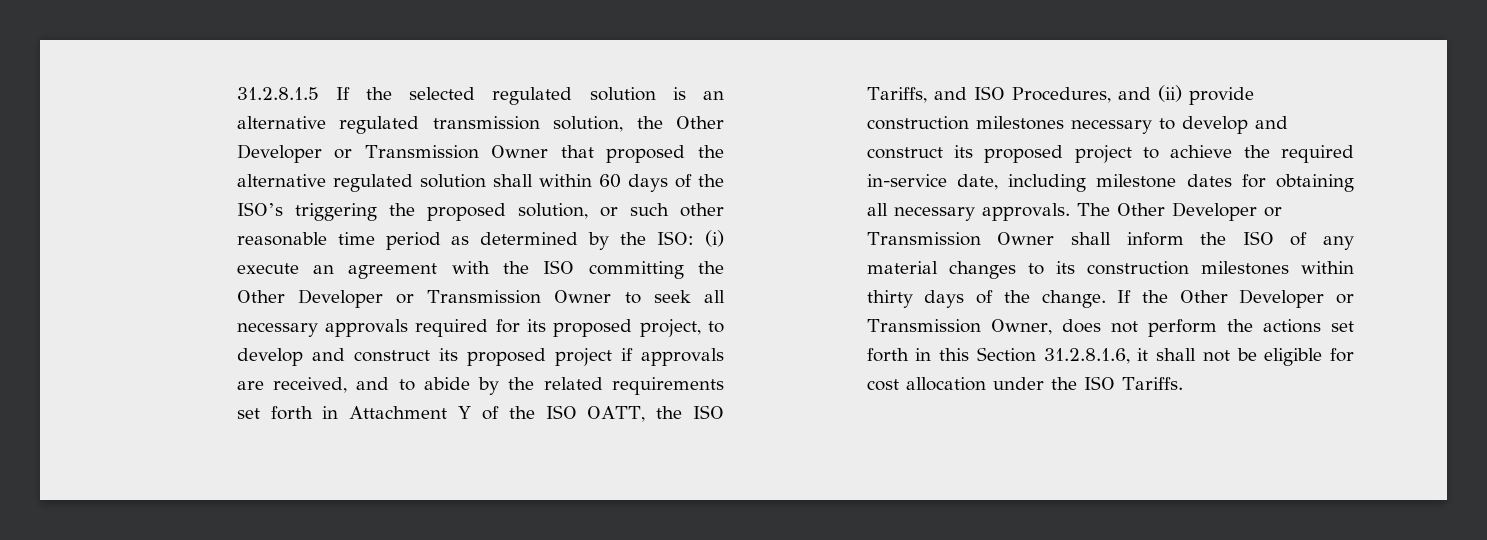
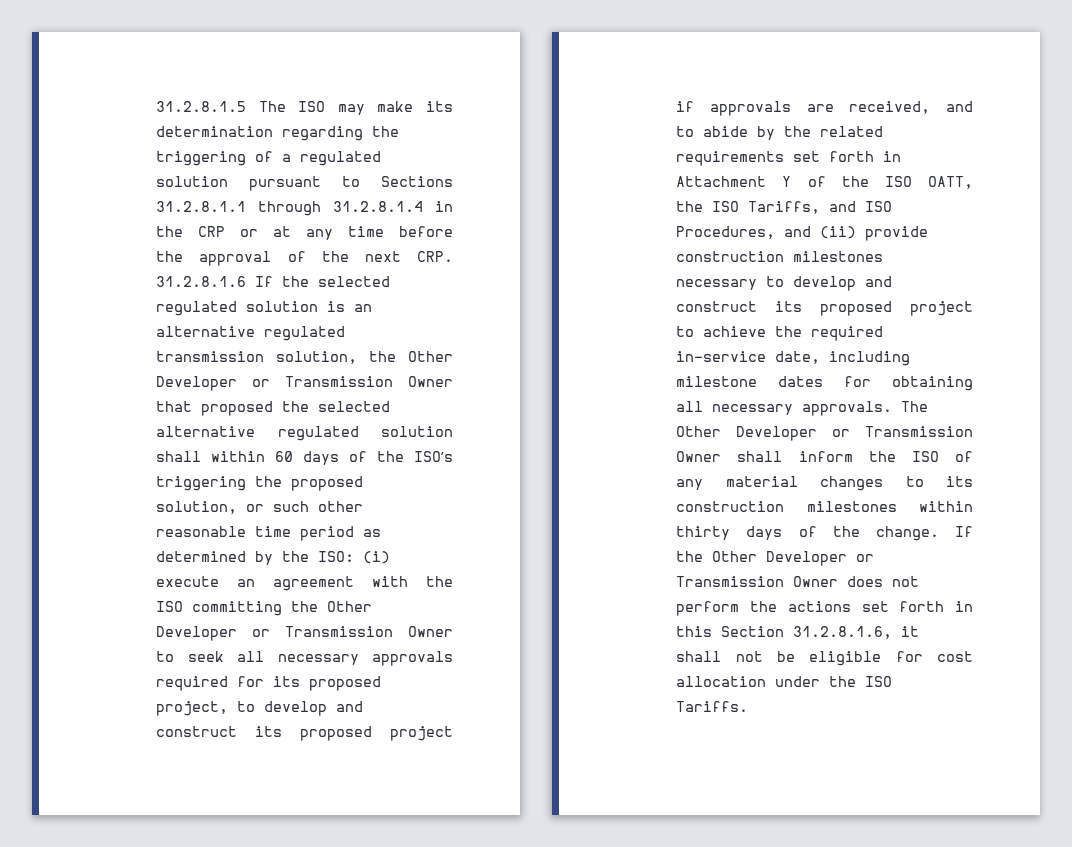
- 31.2.8.1.5 If the selected regulated solution is an alternative regulated transmission solution, the Other Developer or Transmission Owner that proposed the alternative regulated solution shall within 60 days of the ISO’s triggering the proposed solution, or such other reasonable time period as determined by the ISO:
+ 31.2.8.1.5 The ISO may make its determination regarding the triggering of a regulated solution pursuant to Sections 31.2.8.1.1 through 31.2.8.1.4 in the CRP or at any time before the approval of the next CRP. 31.2.8.1.6 If the selected regulated solution is an alternative regulated transmission solution, the Other Developer or Transmission Owner that proposed the selected alternative regulated solution shall within 60 days of the ISO’s triggering the proposed solution, or such other reasonable time period as determined by the ISO:
- If the Other Developer or Transmission Owner, does not perform the actions set forth in this Section 31.2.8.1.6, it shall not be eligible for cost allocation under the ISO Tariffs.
+ If the Other Developer or Transmission Owner does not perform the actions set forth in this Section 31.2.8.1.6, it shall not be eligible for cost allocation under the ISO Tariffs.

